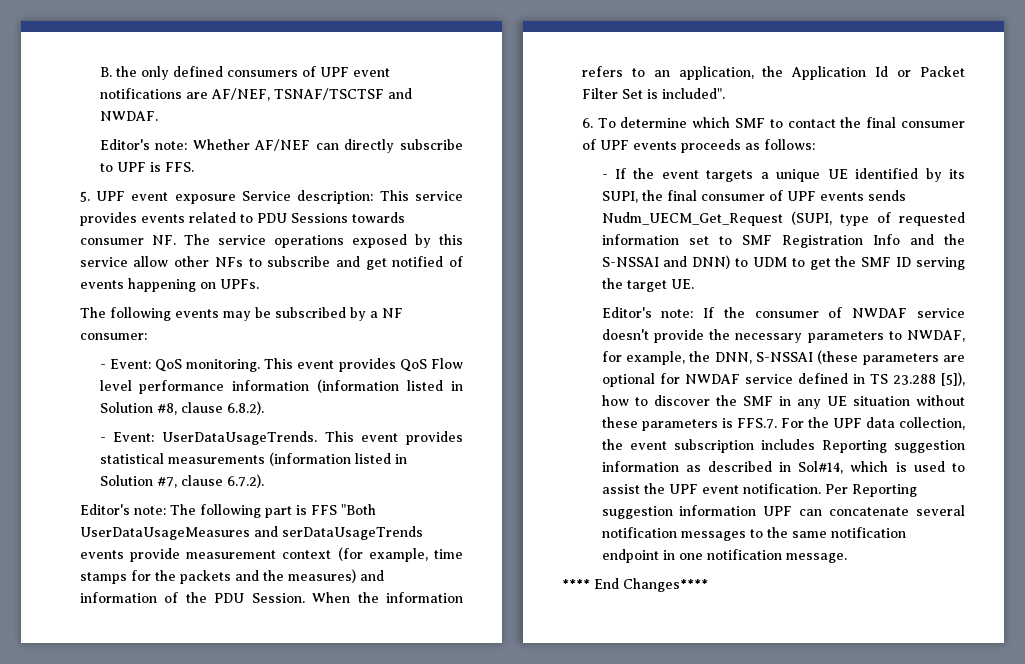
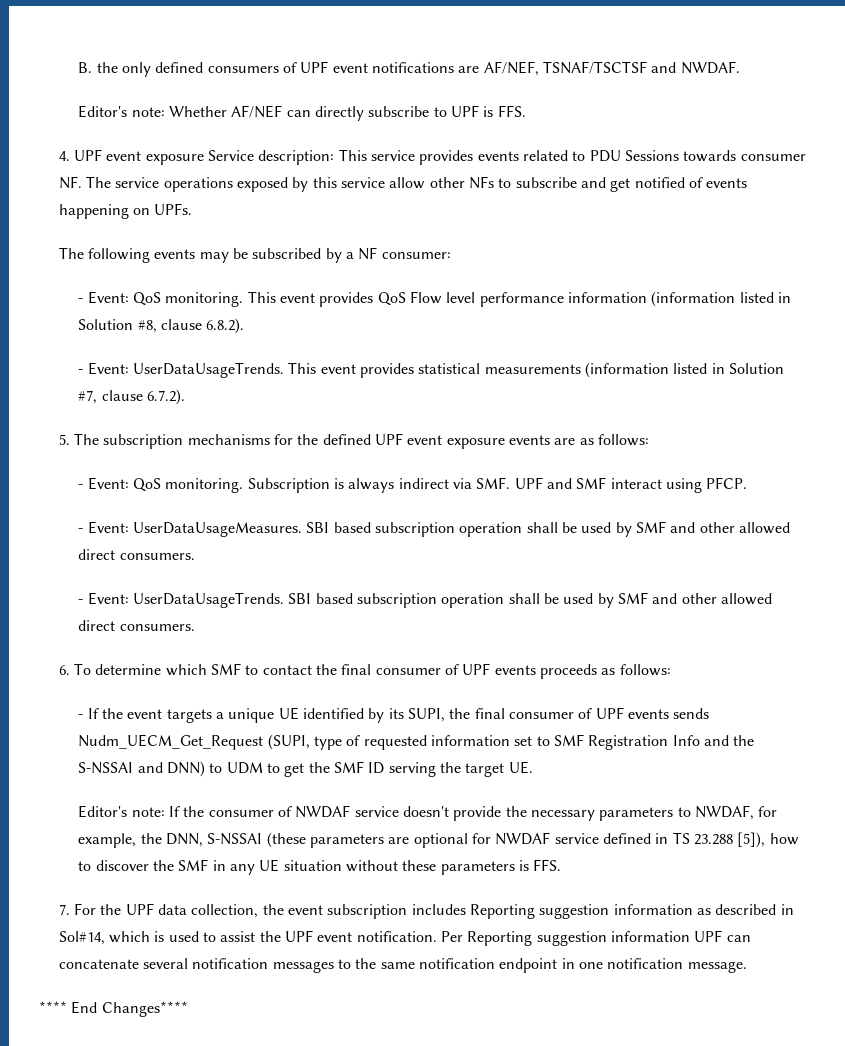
- 5. UPF event exposure Service description: This service provides events related to PDU Sessions towards consumer NF. The service operations exposed by this service allow other NFs to subscribe and get notified of events happening on UPFs.
+ 4. UPF event exposure Service description: This service provides events related to PDU Sessions towards consumer NF. The service operations exposed by this service allow other NFs to subscribe and get notified of events happening on UPFs.
- Editor's note: The following part is FFS "Both UserDataUsageMeasures and serDataUsageTrends events provide measurement context (for example, time stamps for the packets and the measures) and information of the PDU Session. When the information refers to an application, the Application Id or Packet Filter Set is included".
+ 5. The subscription mechanisms for the defined UPF event exposure events are as follows:
+ - Event: QoS monitoring. Subscription is always indirect via SMF. UPF and SMF interact using PFCP.
+ - Event: UserDataUsageMeasures. SBI based subscription operation shall be used by SMF and other allowed direct consumers.
+ - Event: UserDataUsageTrends. SBI based subscription operation shall be used by SMF and other allowed direct consumers.
- If the consumer of NWDAF service doesn't provide the necessary parameters to NWDAF, for example, the DNN, S-NSSAI (these parameters are optional for NWDAF service defined in TS 23.288 [5]), how to discover the SMF in any UE situation without these parameters is FFS.7. For the UPF data collection, the event subscription includes Reporting suggestion information as described in Sol#14, which is used to assist the UPF event notification.
+ If the consumer of NWDAF service doesn't provide the necessary parameters to NWDAF, for example, the DNN, S-NSSAI (these parameters are optional for NWDAF service defined in TS 23.288 [5]), how to discover the SMF in any UE situation without these parameters is FFS.
+ 7. For the UPF data collection, the event subscription includes Reporting suggestion information as described in Sol#14, which is used to assist the UPF event notification.

